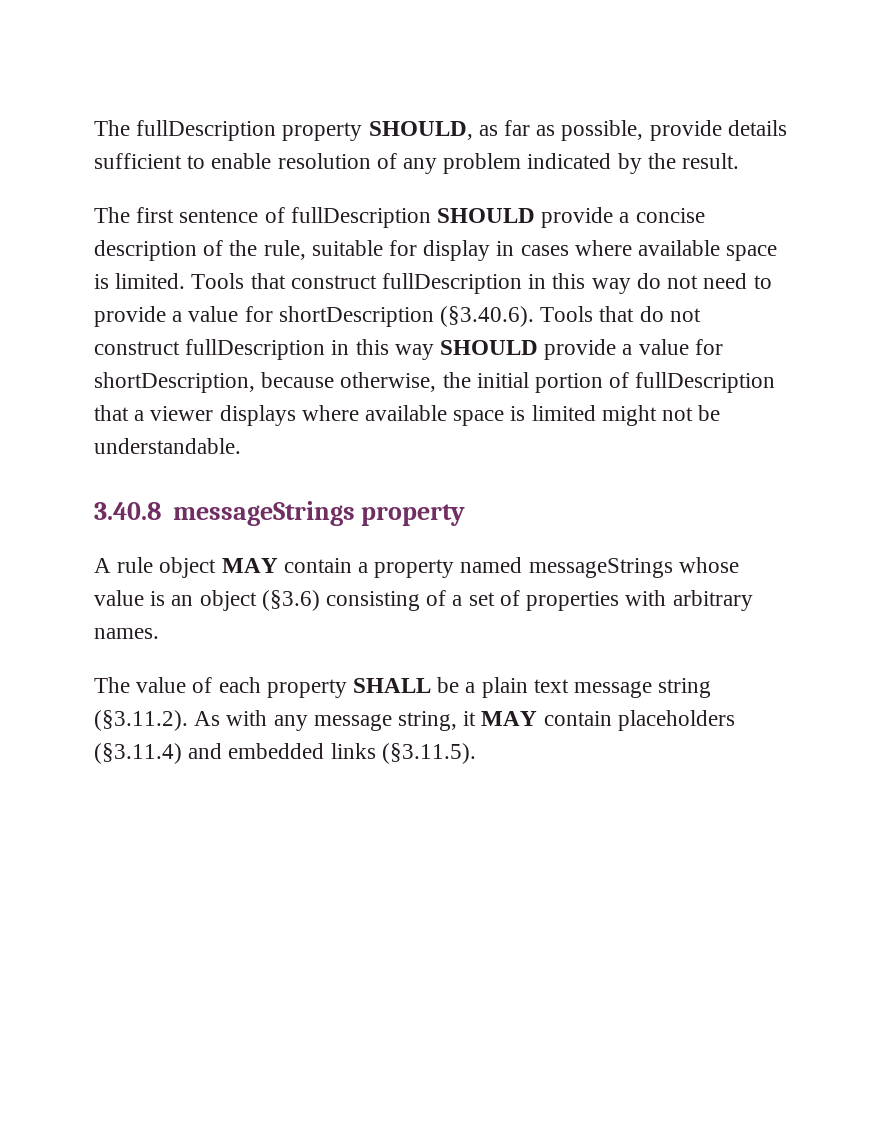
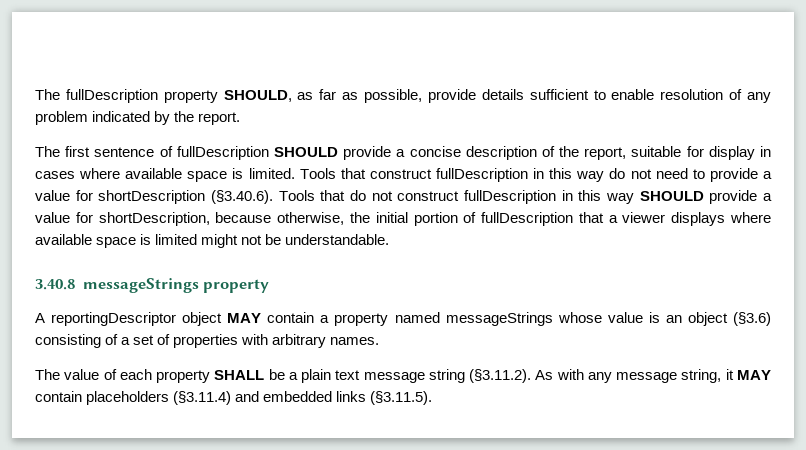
- The fullDescription property SHOULD, as far as possible, provide details sufficient to enable resolution of any problem indicated by the result.
+ The fullDescription property SHOULD, as far as possible, provide details sufficient to enable resolution of any problem indicated by the report.
- The first sentence of fullDescription SHOULD provide a concise description of the rule, suitable for display in cases where available space is limited.
+ The first sentence of fullDescription SHOULD provide a concise description of the report, suitable for display in cases where available space is limited.
- A rule object MAY contain a property named messageStrings whose value is an object (§3.6) consisting of a set of properties with arbitrary names.
+ A reportingDescriptor object MAY contain a property named messageStrings whose value is an object (§3.6) consisting of a set of properties with arbitrary names.

